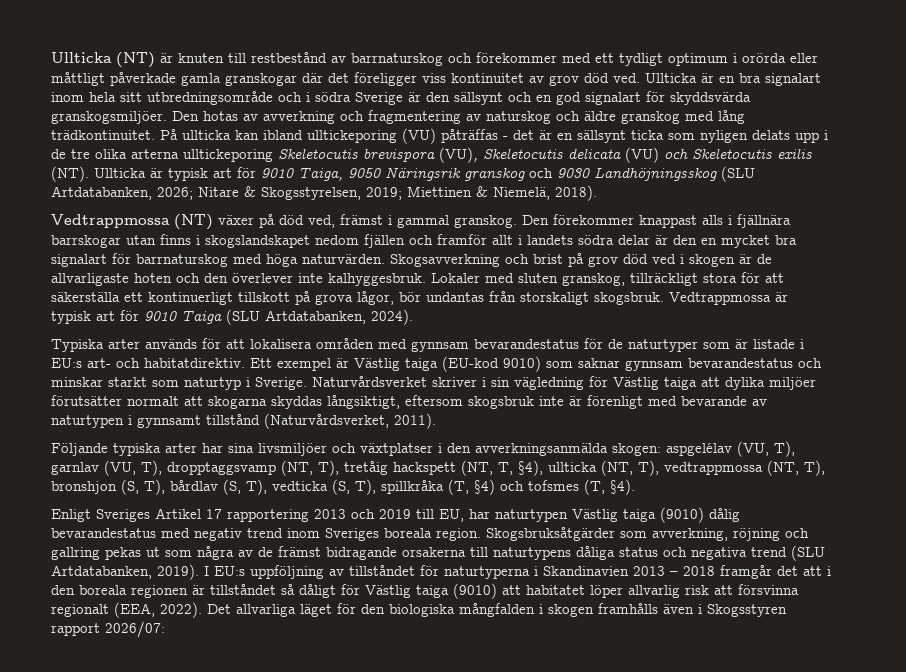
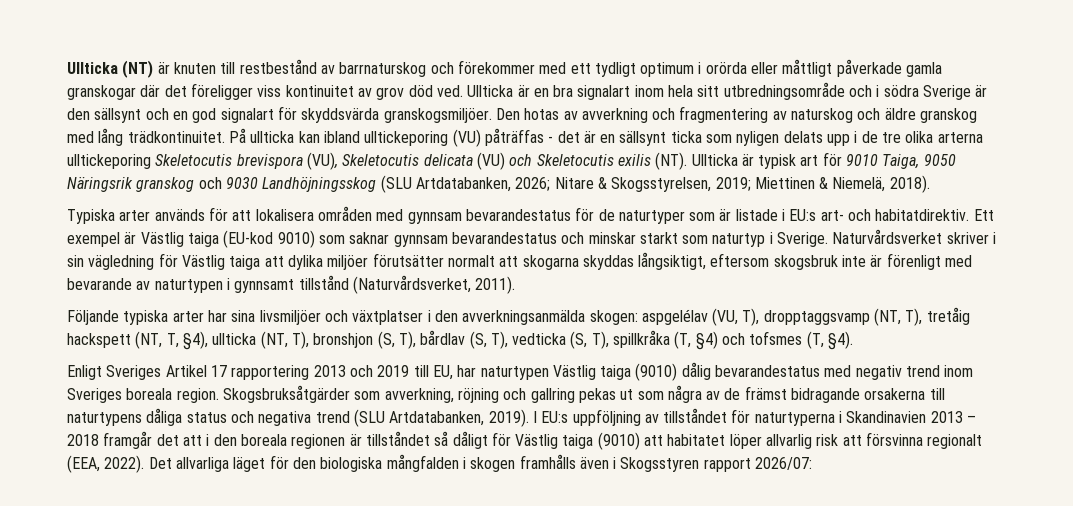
- Vedtrappmossa (NT) växer på död ved, främst i gammal granskog. Den förekommer knappast alls i fjällnära barrskogar utan finns i skogslandskapet nedom fjällen och framför allt i landets södra delar är den en mycket bra signalart för barrnaturskog med höga naturvärden. Skogsavverkning och brist på grov död ved i skogen är de allvarligaste hoten och den överlever inte kalhyggesbruk. Lokaler med sluten granskog, tillräckligt stora för att säkerställa ett kontinuerligt tillskott på grova lågor, bör undantas från storskaligt skogsbruk. Vedtrappmossa är typisk art för 9010 Taiga (SLU Artdatabanken, 2024).
- Följande typiska arter har sina livsmiljöer och växtplatser i den avverkningsanmälda skogen: aspgelélav (VU, T), garnlav (VU, T), dropptaggsvamp (NT, T), tretåig hackspett (NT, T, §4), ullticka (NT, T), vedtrappmossa (NT, T), bronshjon (S, T), bårdlav (S, T), vedticka (S, T), spillkråka (T, §4) och tofsmes (T, §4).
+ Följande typiska arter har sina livsmiljöer och växtplatser i den avverkningsanmälda skogen: aspgelélav (VU, T), dropptaggsvamp (NT, T), tretåig hackspett (NT, T, §4), ullticka (NT, T), bronshjon (S, T), bårdlav (S, T), vedticka (S, T), spillkråka (T, §4) och tofsmes (T, §4).

